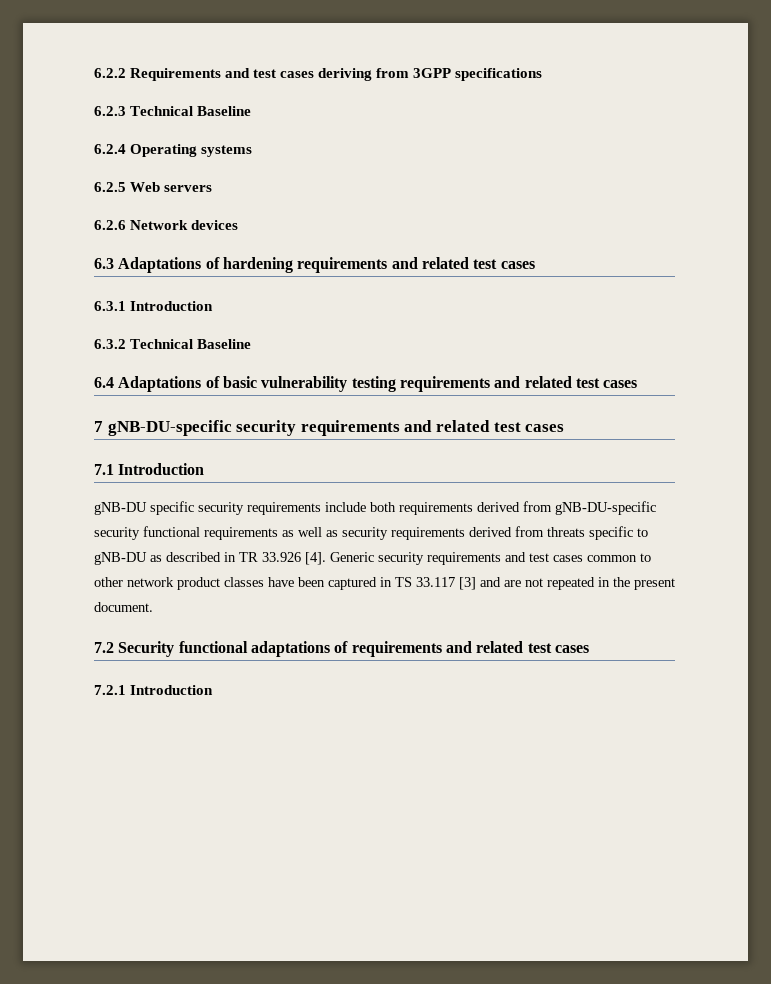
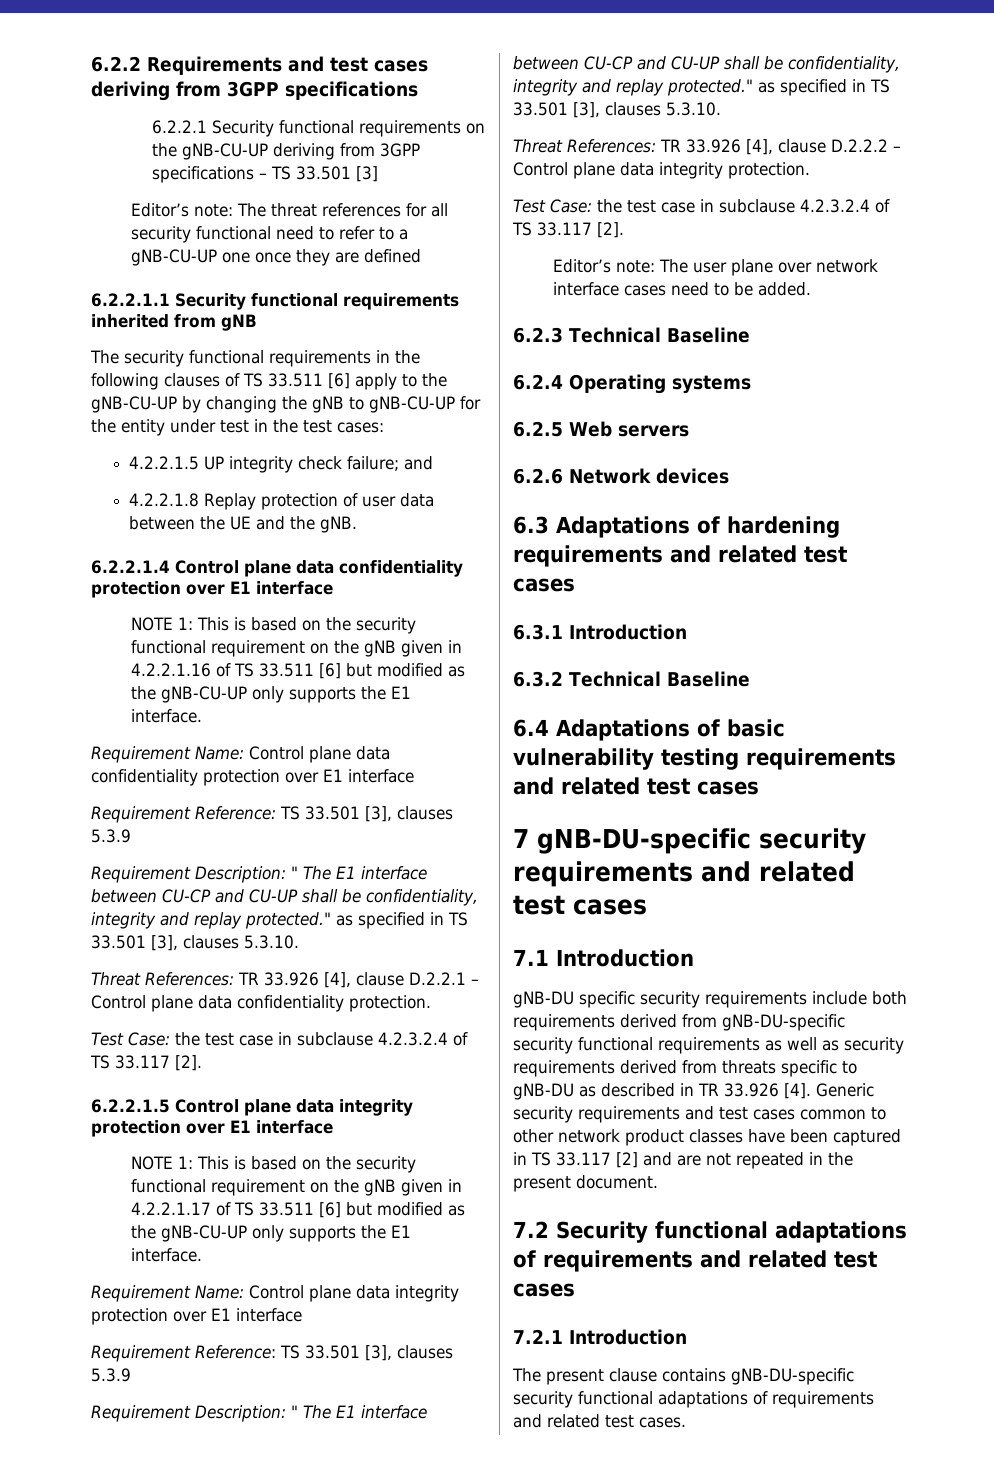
+ 6.2.2.1 Security functional requirements on the gNB-CU-UP deriving from 3GPP specifications – TS 33.501 [3]
+ Editor’s note: The threat references for all security functional need to refer to a gNB-CU-UP one once they are defined
+ 6.2.2.1.1 Security functional requirements inherited from gNB
+ The security functional requirements in the following clauses of TS 33.511 [6] apply to the gNB-CU-UP by changing the gNB to gNB-CU-UP for the entity under test in the test cases:
+ 4.2.2.1.5 UP integrity check failure; and
+ 4.2.2.1.8 Replay protection of user data between the UE and the gNB.
+ 6.2.2.1.4 Control plane data confidentiality protection over E1 interface
+ NOTE 1: This is based on the security functional requirement on the gNB given in 4.2.2.1.16 of TS 33.511 [6] but modified as the gNB-CU-UP only supports the E1 interface.
+ Requirement Name: Control plane data confidentiality protection over E1 interface
+ Requirement Reference: TS 33.501 [3], clauses 5.3.9
+ Requirement Description: " The E1 interface between CU-CP and CU-UP shall be confidentiality, integrity and replay protected." as specified in TS 33.501 [3], clauses 5.3.10.
+ Threat References: TR 33.926 [4], clause D.2.2.1 – Control plane data confidentiality protection.
+ Test Case: the test case in subclause 4.2.3.2.4 of TS 33.117 [2].
+ 6.2.2.1.5 Control plane data integrity protection over E1 interface
+ NOTE 1: This is based on the security functional requirement on the gNB given in 4.2.2.1.17 of TS 33.511 [6] but modified as the gNB-CU-UP only supports the E1 interface.
+ Requirement Name: Control plane data integrity protection over E1 interface
+ Requirement Reference: TS 33.501 [3], clauses 5.3.9
+ Requirement Description: " The E1 interface between CU-CP and CU-UP shall be confidentiality, integrity and replay protected." as specified in TS 33.501 [3], clauses 5.3.10.
+ Threat References: TR 33.926 [4], clause D.2.2.2 – Control plane data integrity protection.
+ Test Case: the test case in subclause 4.2.3.2.4 of TS 33.117 [2].
+ Editor’s note: The user plane over network interface cases need to be added.
- Generic security requirements and test cases common to other network product classes have been captured in TS 33.117 [3] and are not repeated in the present document.
+ Generic security requirements and test cases common to other network product classes have been captured in TS 33.117 [2] and are not repeated in the present document.
+ The present clause contains gNB-DU-specific security functional adaptations of requirements and related test cases.

